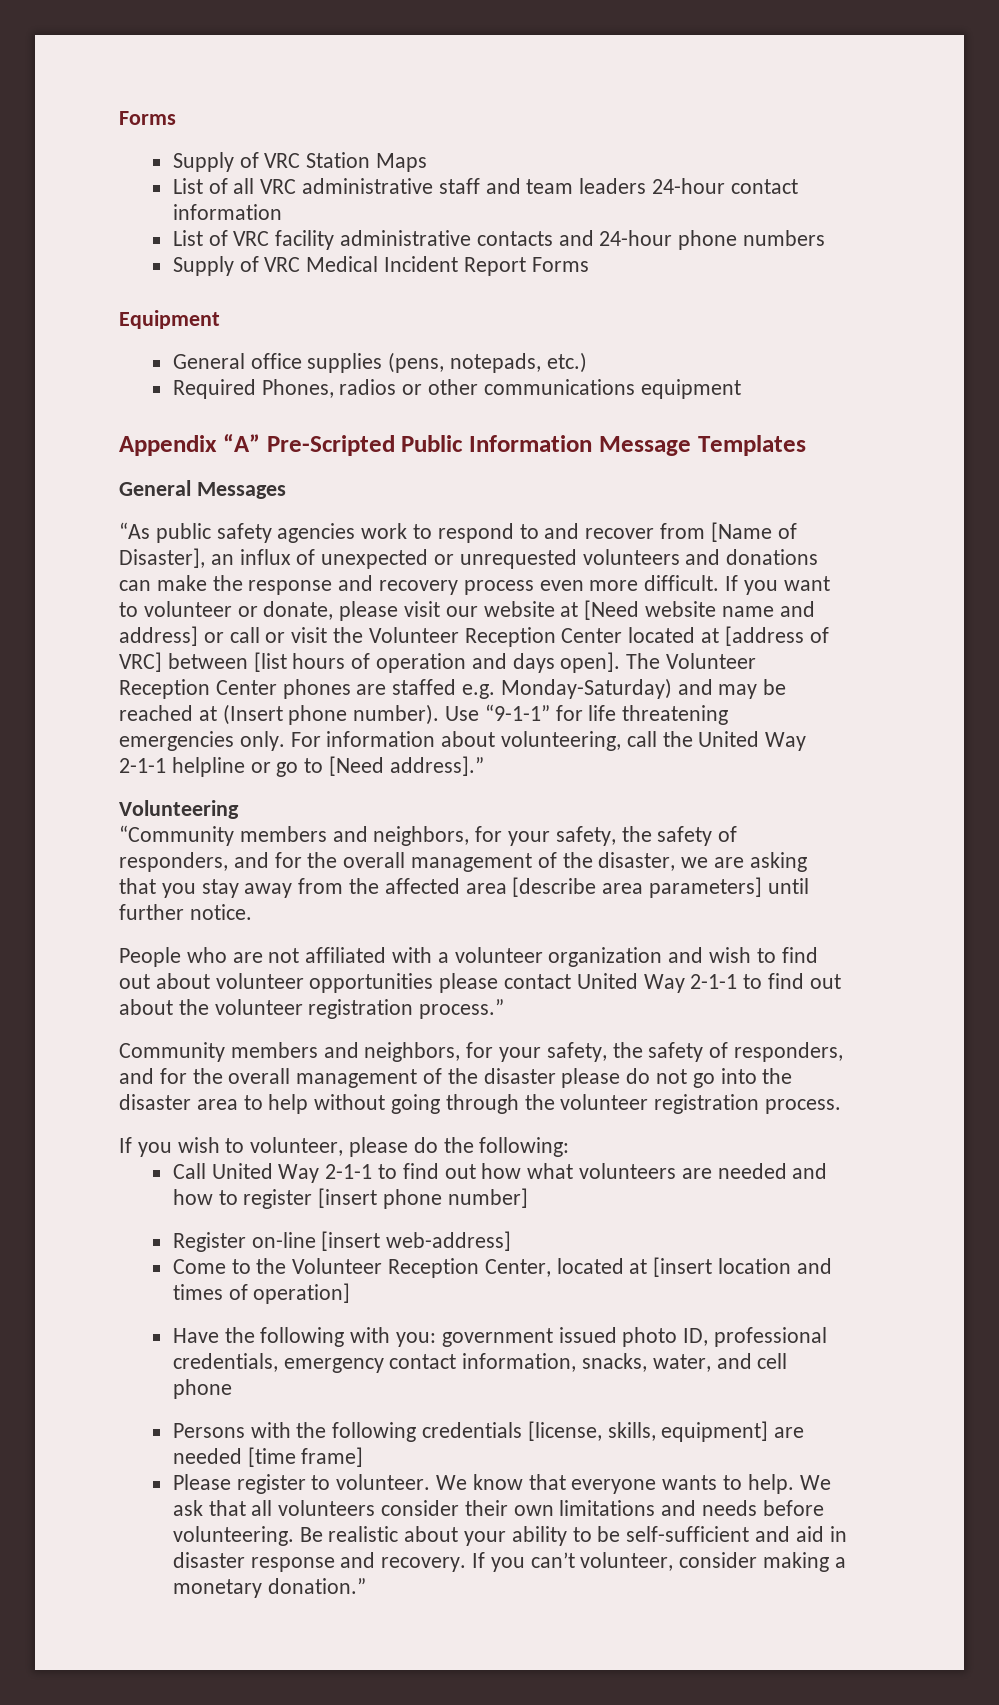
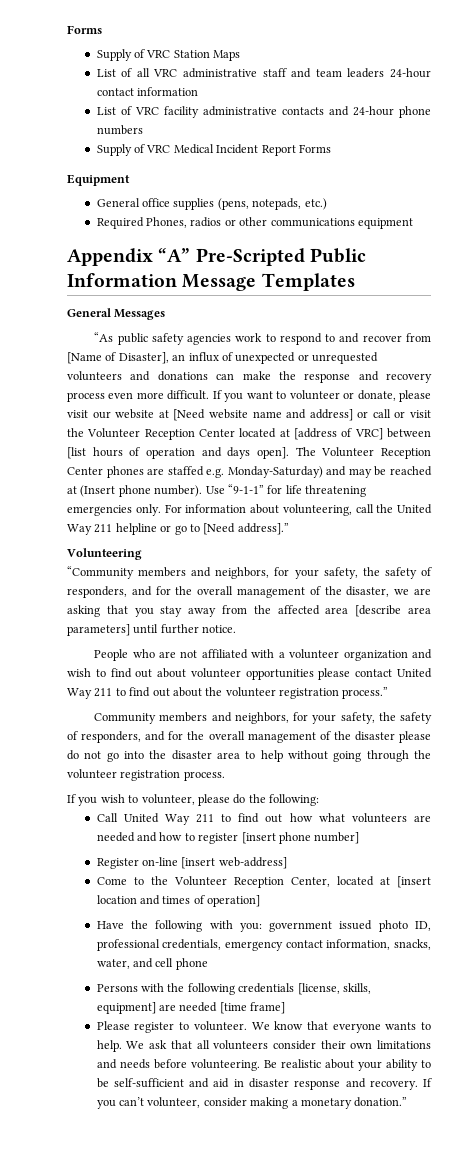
- For information about volunteering, call the United Way 2-1-1 helpline or go to [Need address].”
+ For information about volunteering, call the United Way 211 helpline or go to [Need address].”
- People who are not affiliated with a volunteer organization and wish to find out about volunteer opportunities please contact United Way 2-1-1 to find out about the volunteer registration process.”
+ People who are not affiliated with a volunteer organization and wish to find out about volunteer opportunities please contact United Way 211 to find out about the volunteer registration process.”
- Call United Way 2-1-1 to find out how what volunteers are needed and how to register [insert phone number]
+ Call United Way 211 to find out how what volunteers are needed and how to register [insert phone number]

